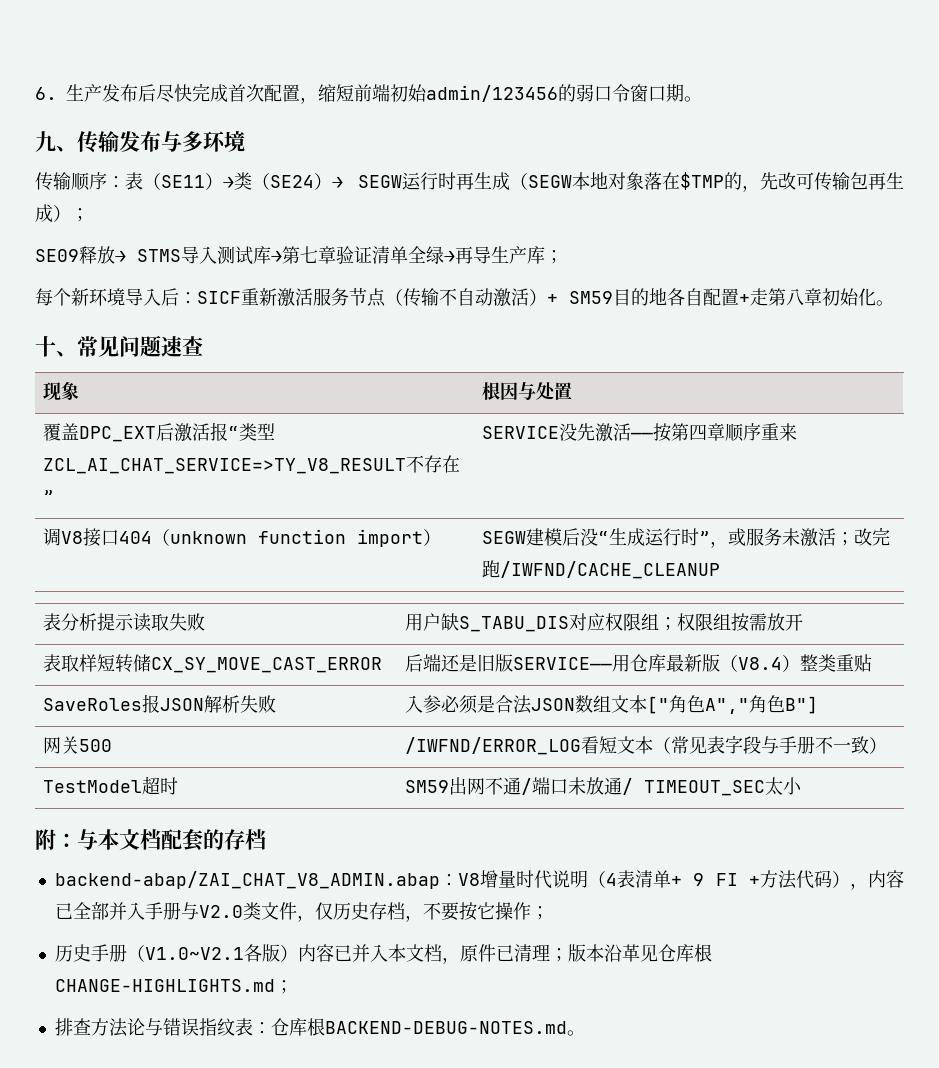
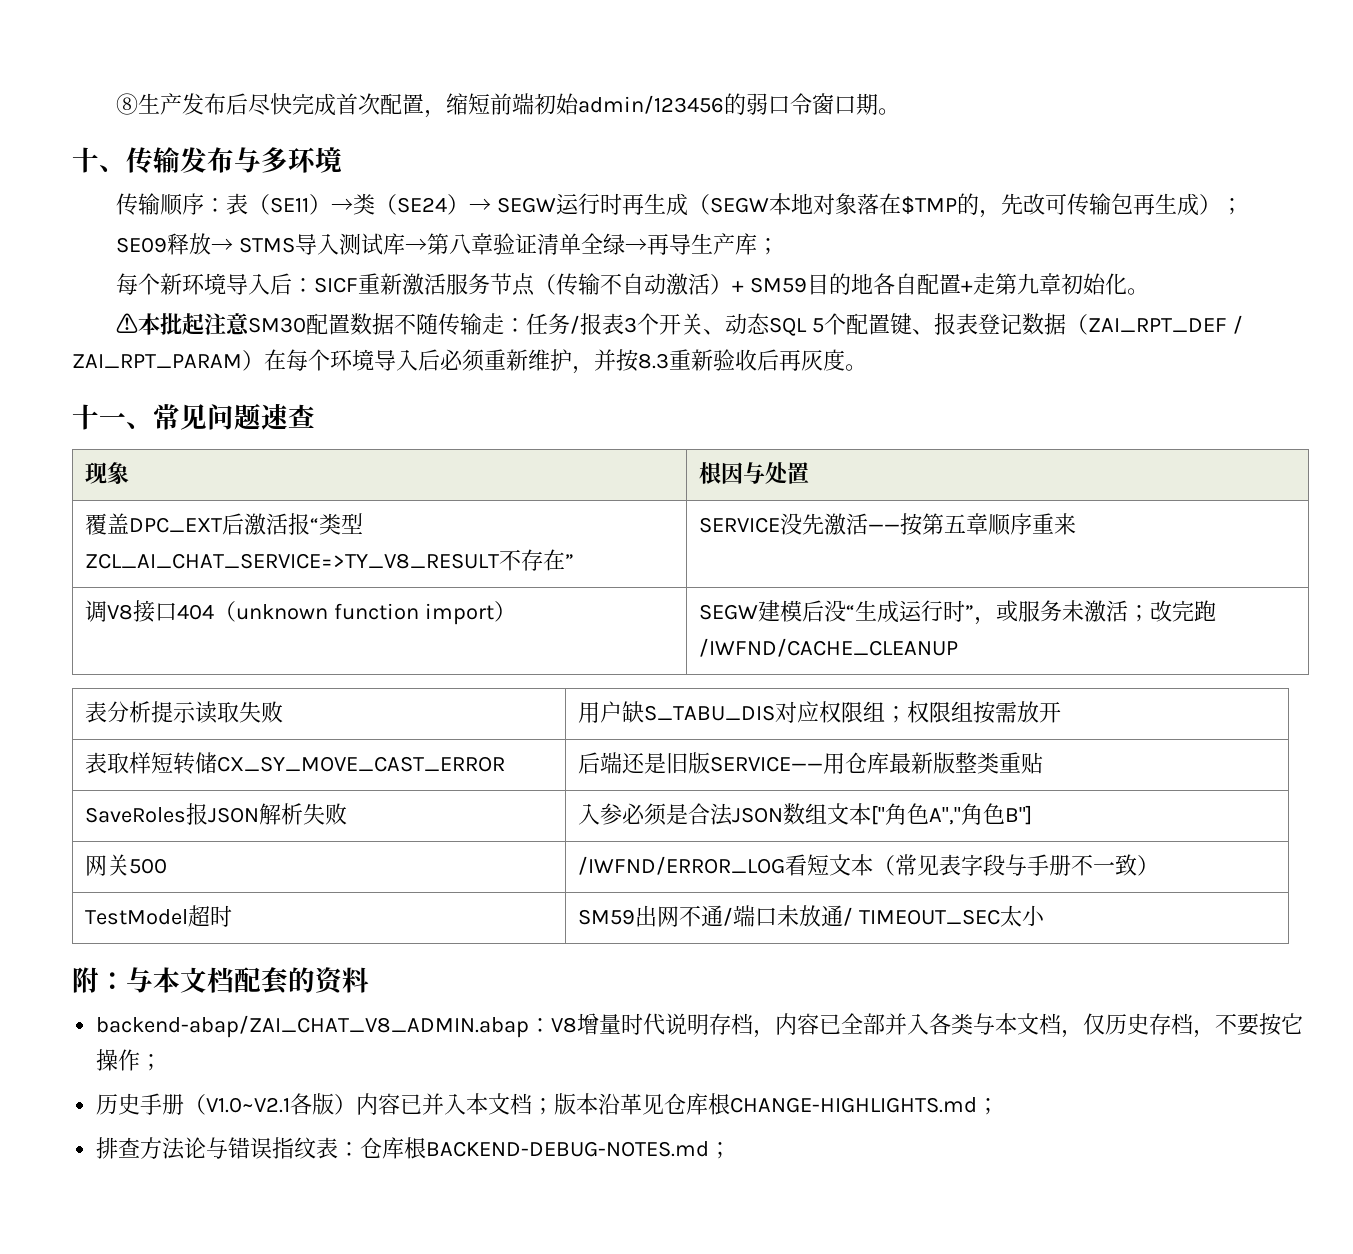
- 6.生产发布后尽快完成首次配置，缩短前端初始admin/123456的弱口令窗口期。
+ ⑧生产发布后尽快完成首次配置，缩短前端初始admin/123456的弱口令窗口期。
- 九、传输发布与多环境
+ 十、传输发布与多环境
- SE09释放→ STMS导入测试库→第七章验证清单全绿→再导生产库；
+ SE09释放→ STMS导入测试库→第八章验证清单全绿→再导生产库；
- 每个新环境导入后：SICF重新激活服务节点（传输不自动激活）+ SM59目的地各自配置+走第八章初始化。
+ 每个新环境导入后：SICF重新激活服务节点（传输不自动激活）+ SM59目的地各自配置+走第九章初始化。
- 十、常见问题速查
+ ⚠本批起注意SM30配置数据不随传输走：任务/报表3个开关、动态SQL 5个配置键、报表登记数据（ZAI_RPT_DEF / ZAI_RPT_PARAM）在每个环境导入后必须重新维护，并按8.3重新验收后再灰度。
+ 十一、常见问题速查
- 覆盖DPC_EXT后激活报“类型ZCL_AI_CHAT_SERVICE=>TY_V8_RESULT不存在” | SERVICE没先激活——按第四章顺序重来
+ 覆盖DPC_EXT后激活报“类型ZCL_AI_CHAT_SERVICE=>TY_V8_RESULT不存在” | SERVICE没先激活——按第五章顺序重来
- 表取样短转储CX_SY_MOVE_CAST_ERROR | 后端还是旧版SERVICE——用仓库最新版（V8.4）整类重贴
+ 表取样短转储CX_SY_MOVE_CAST_ERROR | 后端还是旧版SERVICE——用仓库最新版整类重贴
- 附：与本文档配套的存档
+ 附：与本文档配套的资料
- backend-abap/ZAI_CHAT_V8_ADMIN.abap：V8增量时代说明（4表清单+ 9 FI +方法代码），内容已全部并入手册与V2.0类文件，仅历史存档，不要按它操作；
+ backend-abap/ZAI_CHAT_V8_ADMIN.abap：V8增量时代说明存档，内容已全部并入各类与本文档，仅历史存档，不要按它操作；
- 历史手册（V1.0~V2.1各版）内容已并入本文档，原件已清理；版本沿革见仓库根CHANGE-HIGHLIGHTS.md；
+ 历史手册（V1.0~V2.1各版）内容已并入本文档；版本沿革见仓库根CHANGE-HIGHLIGHTS.md；
- 排查方法论与错误指纹表：仓库根BACKEND-DEBUG-NOTES.md。
+ 排查方法论与错误指纹表：仓库根BACKEND-DEBUG-NOTES.md；

